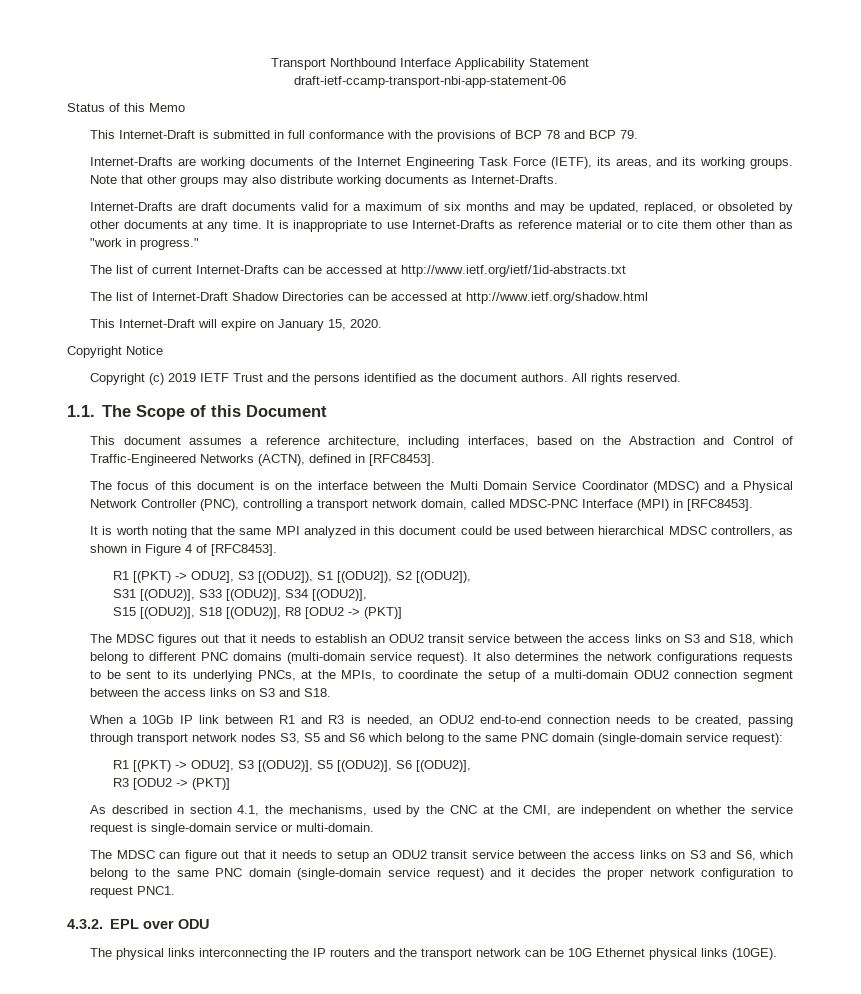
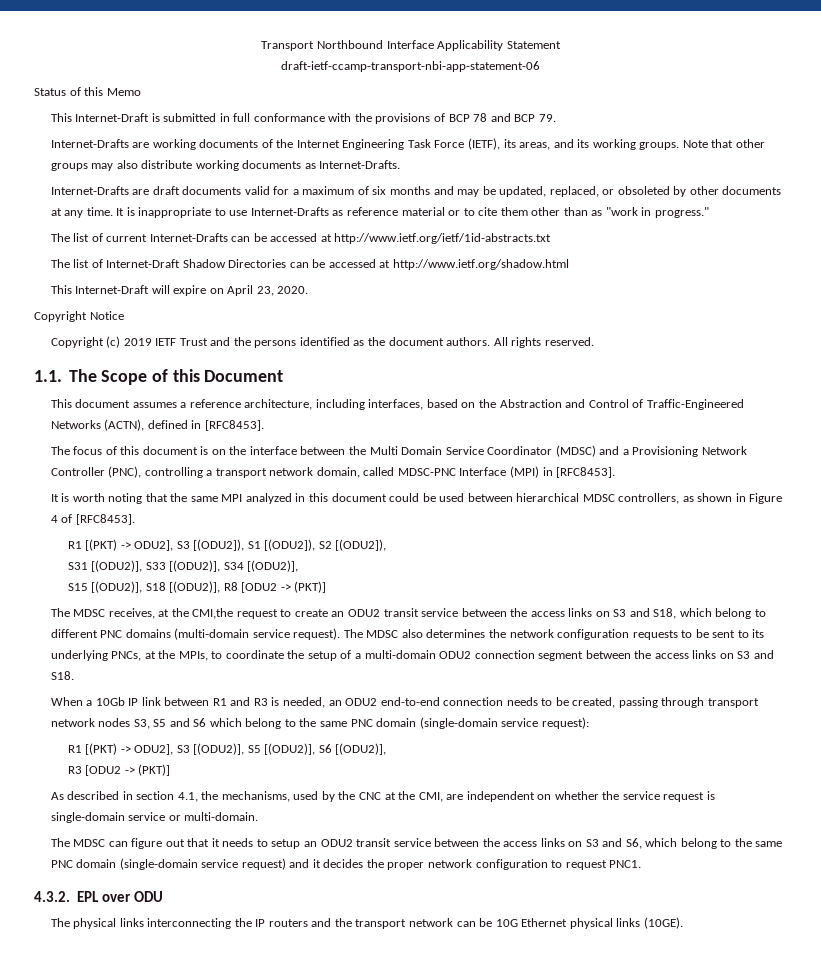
- This Internet-Draft will expire on January 15, 2020.
+ This Internet-Draft will expire on April 23, 2020.
- The focus of this document is on the interface between the Multi Domain Service Coordinator (MDSC) and a Physical Network Controller (PNC), controlling a transport network domain, called MDSC-PNC Interface (MPI) in [RFC8453].
+ The focus of this document is on the interface between the Multi Domain Service Coordinator (MDSC) and a Provisioning Network Controller (PNC), controlling a transport network domain, called MDSC-PNC Interface (MPI) in [RFC8453].
- The MDSC figures out that it needs to establish an ODU2 transit service between the access links on S3 and S18, which belong to different PNC domains (multi-domain service request).
+ The MDSC receives, at the CMI,the request to create an ODU2 transit service between the access links on S3 and S18, which belong to different PNC domains (multi-domain service request).
- It also determines the network configurations requests to be sent to its underlying PNCs, at the MPIs, to coordinate the setup of a multi-domain ODU2 connection segment between the access links on S3 and S18.
+ The MDSC also determines the network configuration requests to be sent to its underlying PNCs, at the MPIs, to coordinate the setup of a multi-domain ODU2 connection segment between the access links on S3 and S18.

